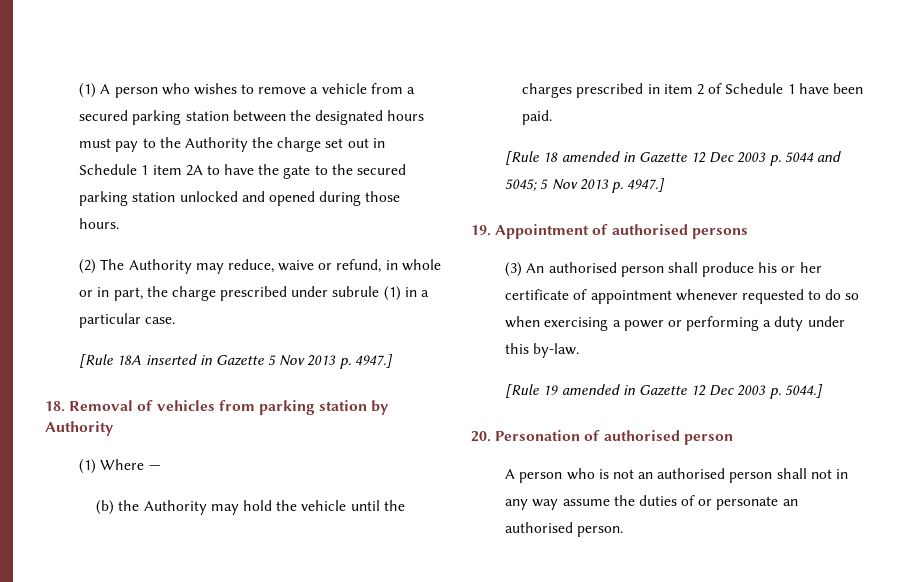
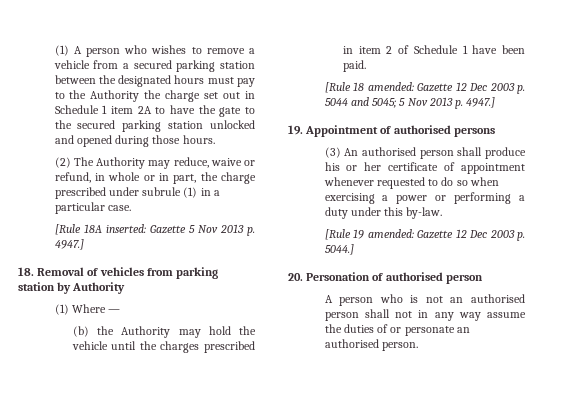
- [Rule 18A inserted in Gazette 5 Nov 2013 p. 4947.]
+ [Rule 18A inserted: Gazette 5 Nov 2013 p. 4947.]
- [Rule 18 amended in Gazette 12 Dec 2003 p. 5044 and 5045; 5 Nov 2013 p. 4947.]
+ [Rule 18 amended: Gazette 12 Dec 2003 p. 5044 and 5045; 5 Nov 2013 p. 4947.]
- [Rule 19 amended in Gazette 12 Dec 2003 p. 5044.]
+ [Rule 19 amended: Gazette 12 Dec 2003 p. 5044.]

